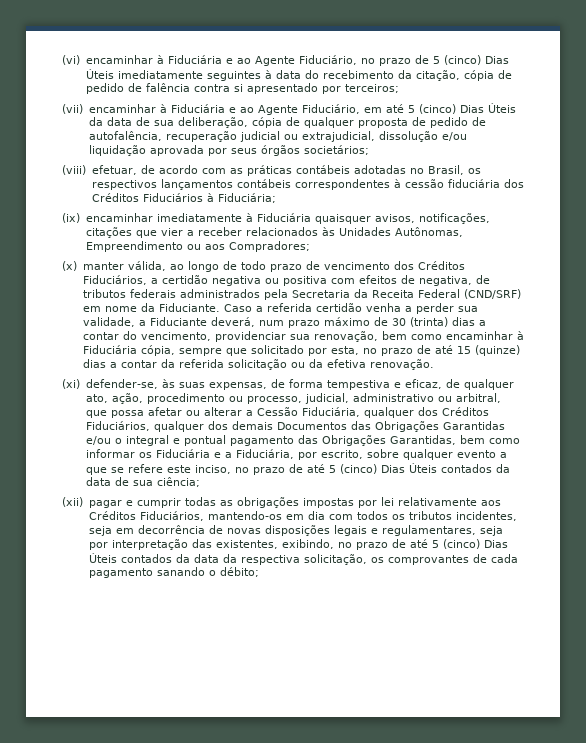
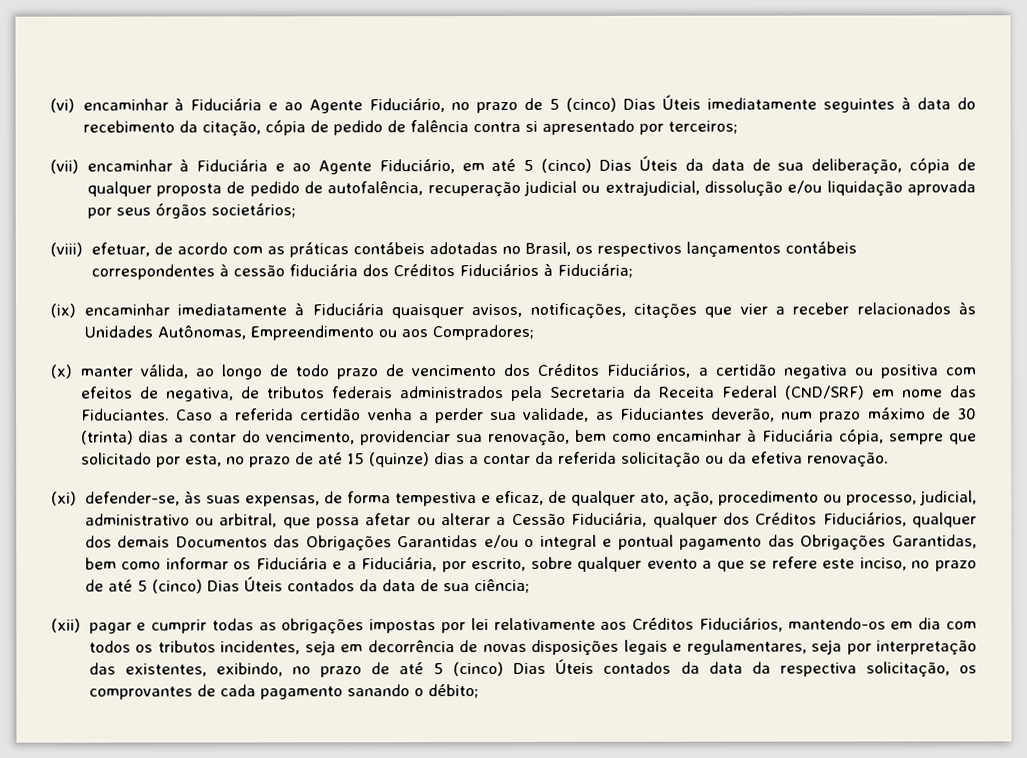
- (x) manter válida, ao longo de todo prazo de vencimento dos Créditos Fiduciários, a certidão negativa ou positiva com efeitos de negativa, de tributos federais administrados pela Secretaria da Receita Federal (CND/SRF) em nome da Fiduciante.
+ (x) manter válida, ao longo de todo prazo de vencimento dos Créditos Fiduciários, a certidão negativa ou positiva com efeitos de negativa, de tributos federais administrados pela Secretaria da Receita Federal (CND/SRF) em nome das Fiduciantes.
- Caso a referida certidão venha a perder sua validade, a Fiduciante deverá, num prazo máximo de 30 (trinta) dias a contar do vencimento, providenciar sua renovação, bem como encaminhar à Fiduciária cópia, sempre que solicitado por esta, no prazo de até 15 (quinze) dias a contar da referida solicitação ou da efetiva renovação.
+ Caso a referida certidão venha a perder sua validade, as Fiduciantes deverão, num prazo máximo de 30 (trinta) dias a contar do vencimento, providenciar sua renovação, bem como encaminhar à Fiduciária cópia, sempre que solicitado por esta, no prazo de até 15 (quinze) dias a contar da referida solicitação ou da efetiva renovação.

